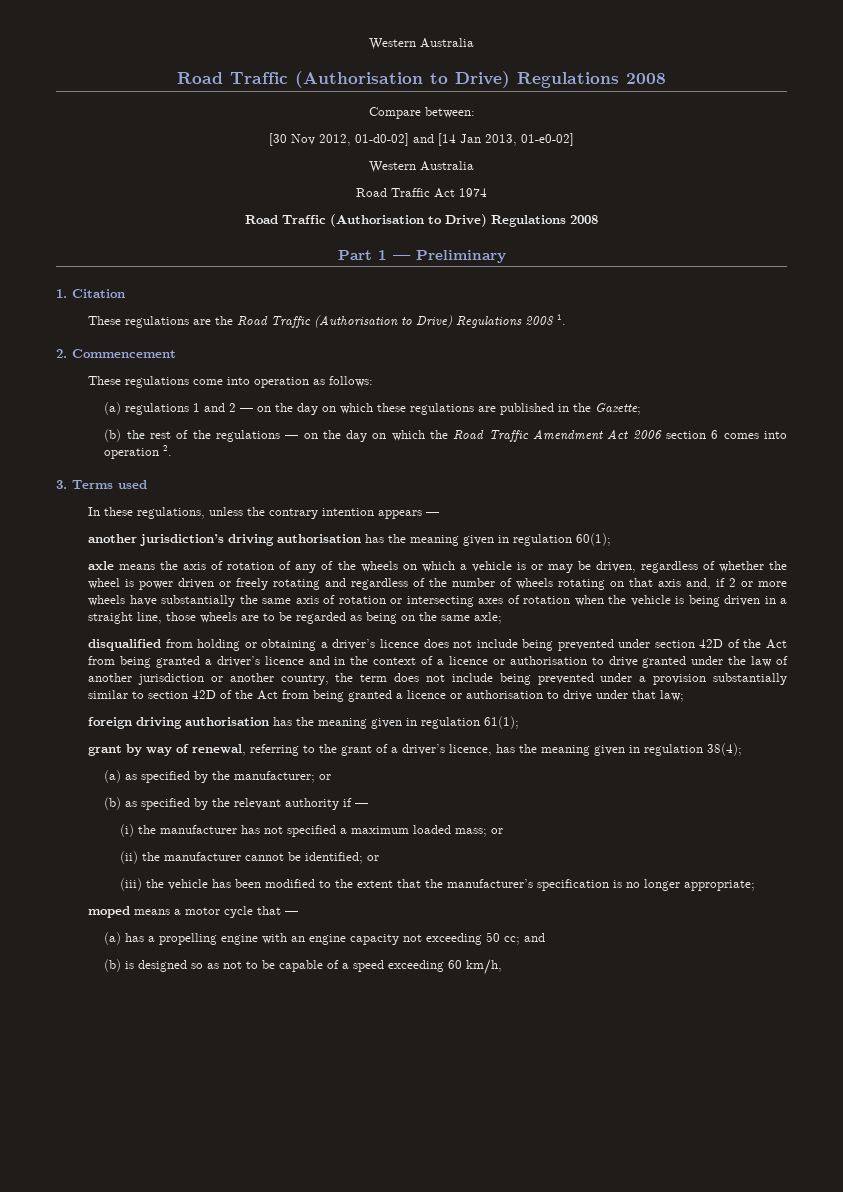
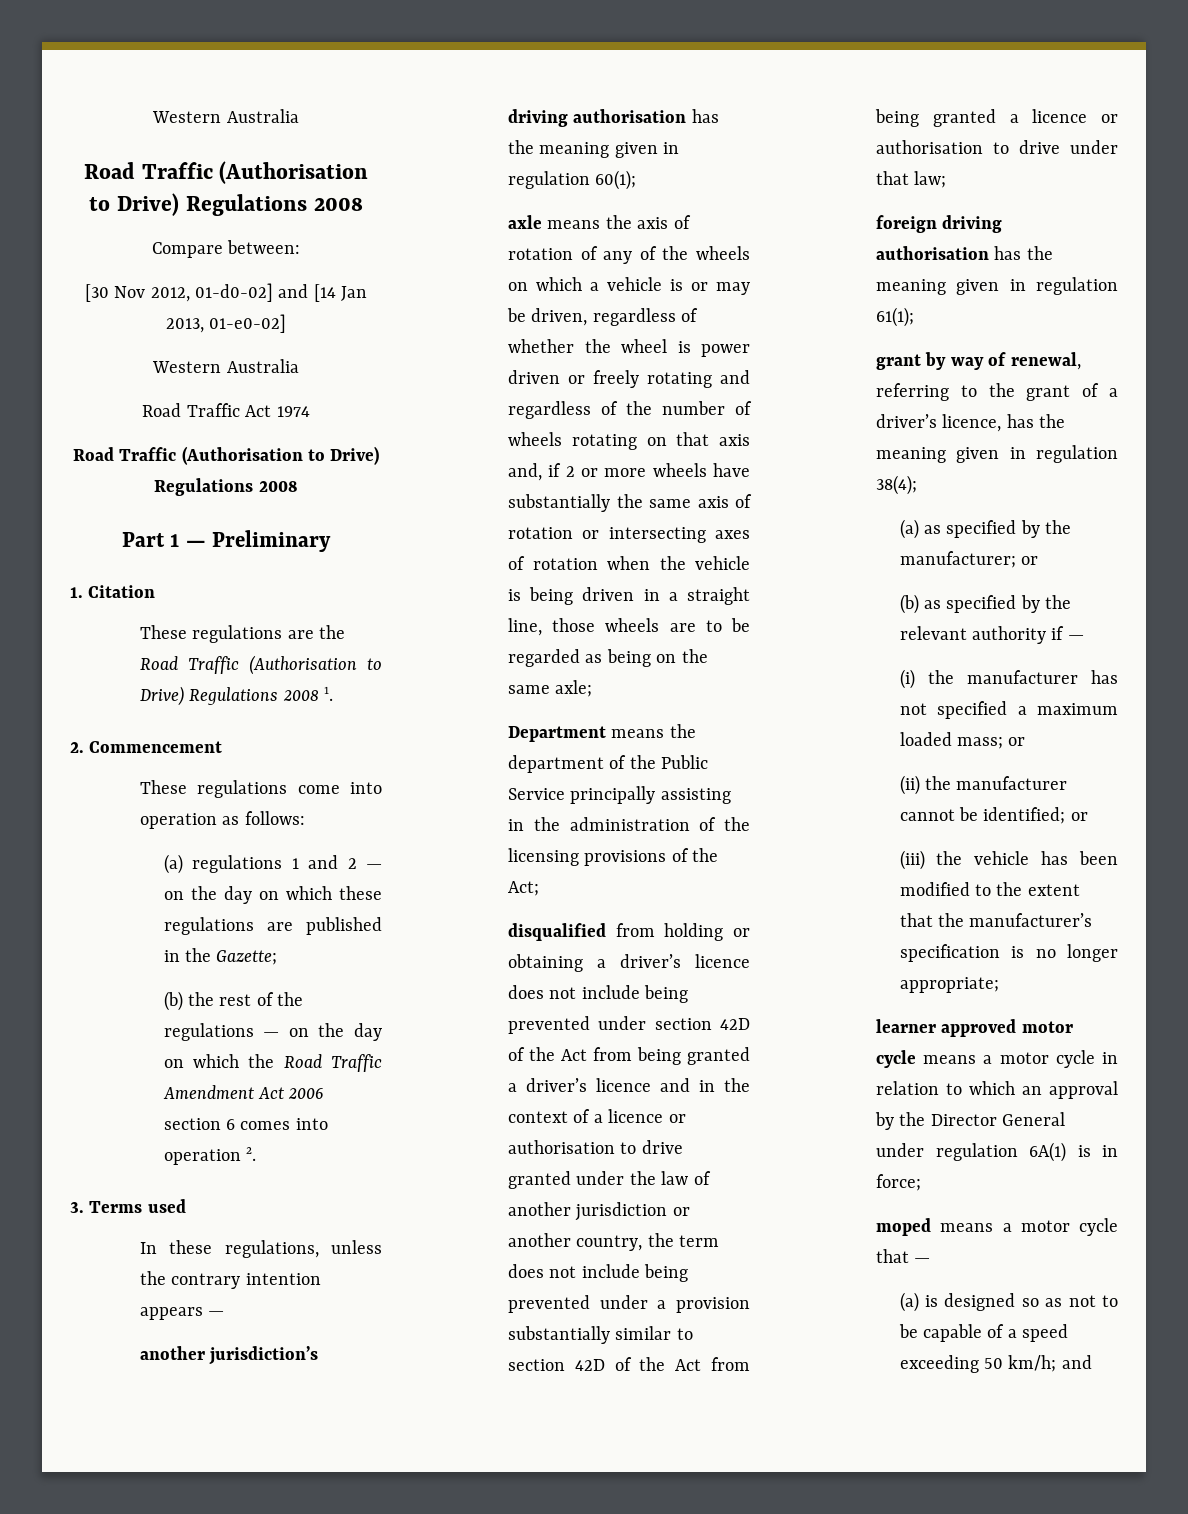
+ Department means the department of the Public Service principally assisting in the administration of the licensing provisions of the Act;
+ learner approved motor cycle means a motor cycle in relation to which an approval by the Director General under regulation 6A(1) is in force;
- (a) has a propelling engine with an engine capacity not exceeding 50 cc; and
- (b) is designed so as not to be capable of a speed exceeding 60 km/h,
+ (a) is designed so as not to be capable of a speed exceeding 50 km/h; and

